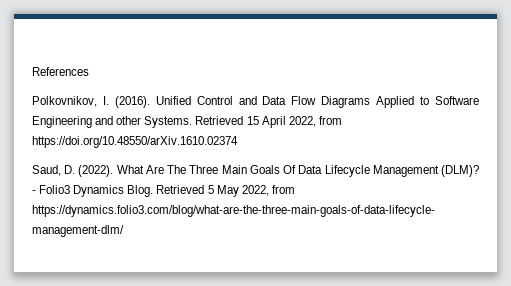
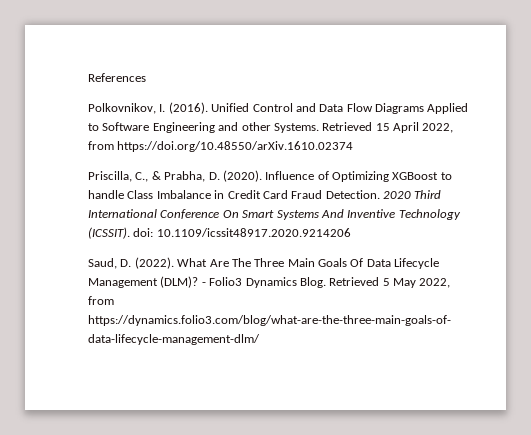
+ Priscilla, C., & Prabha, D. (2020). Influence of Optimizing XGBoost to handle Class Imbalance in Credit Card Fraud Detection. 2020 Third International Conference On Smart Systems And Inventive Technology (ICSSIT). doi: 10.1109/icssit48917.2020.9214206

